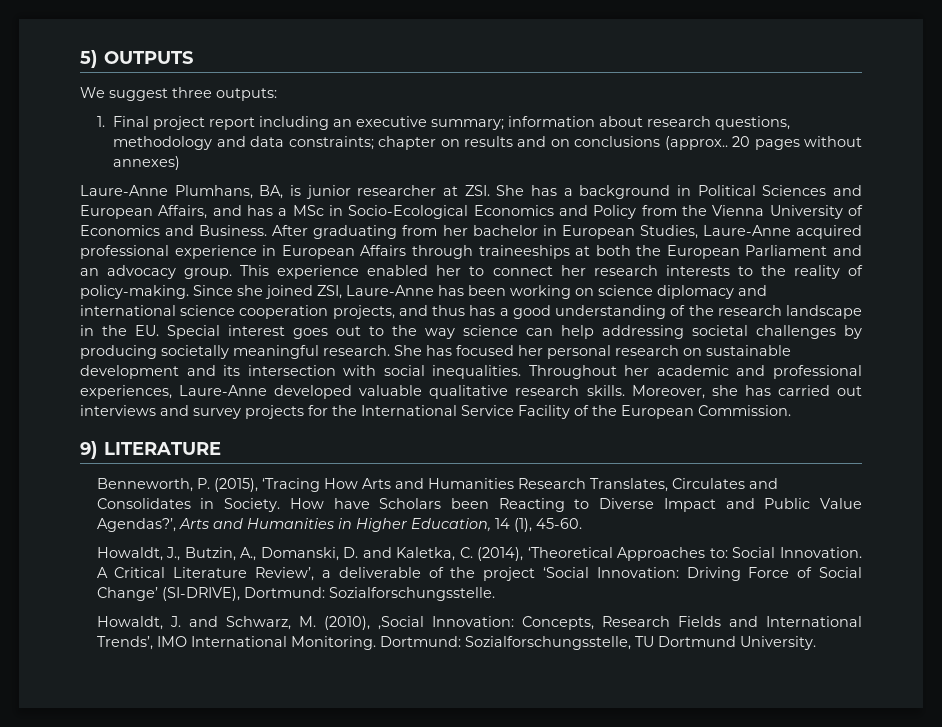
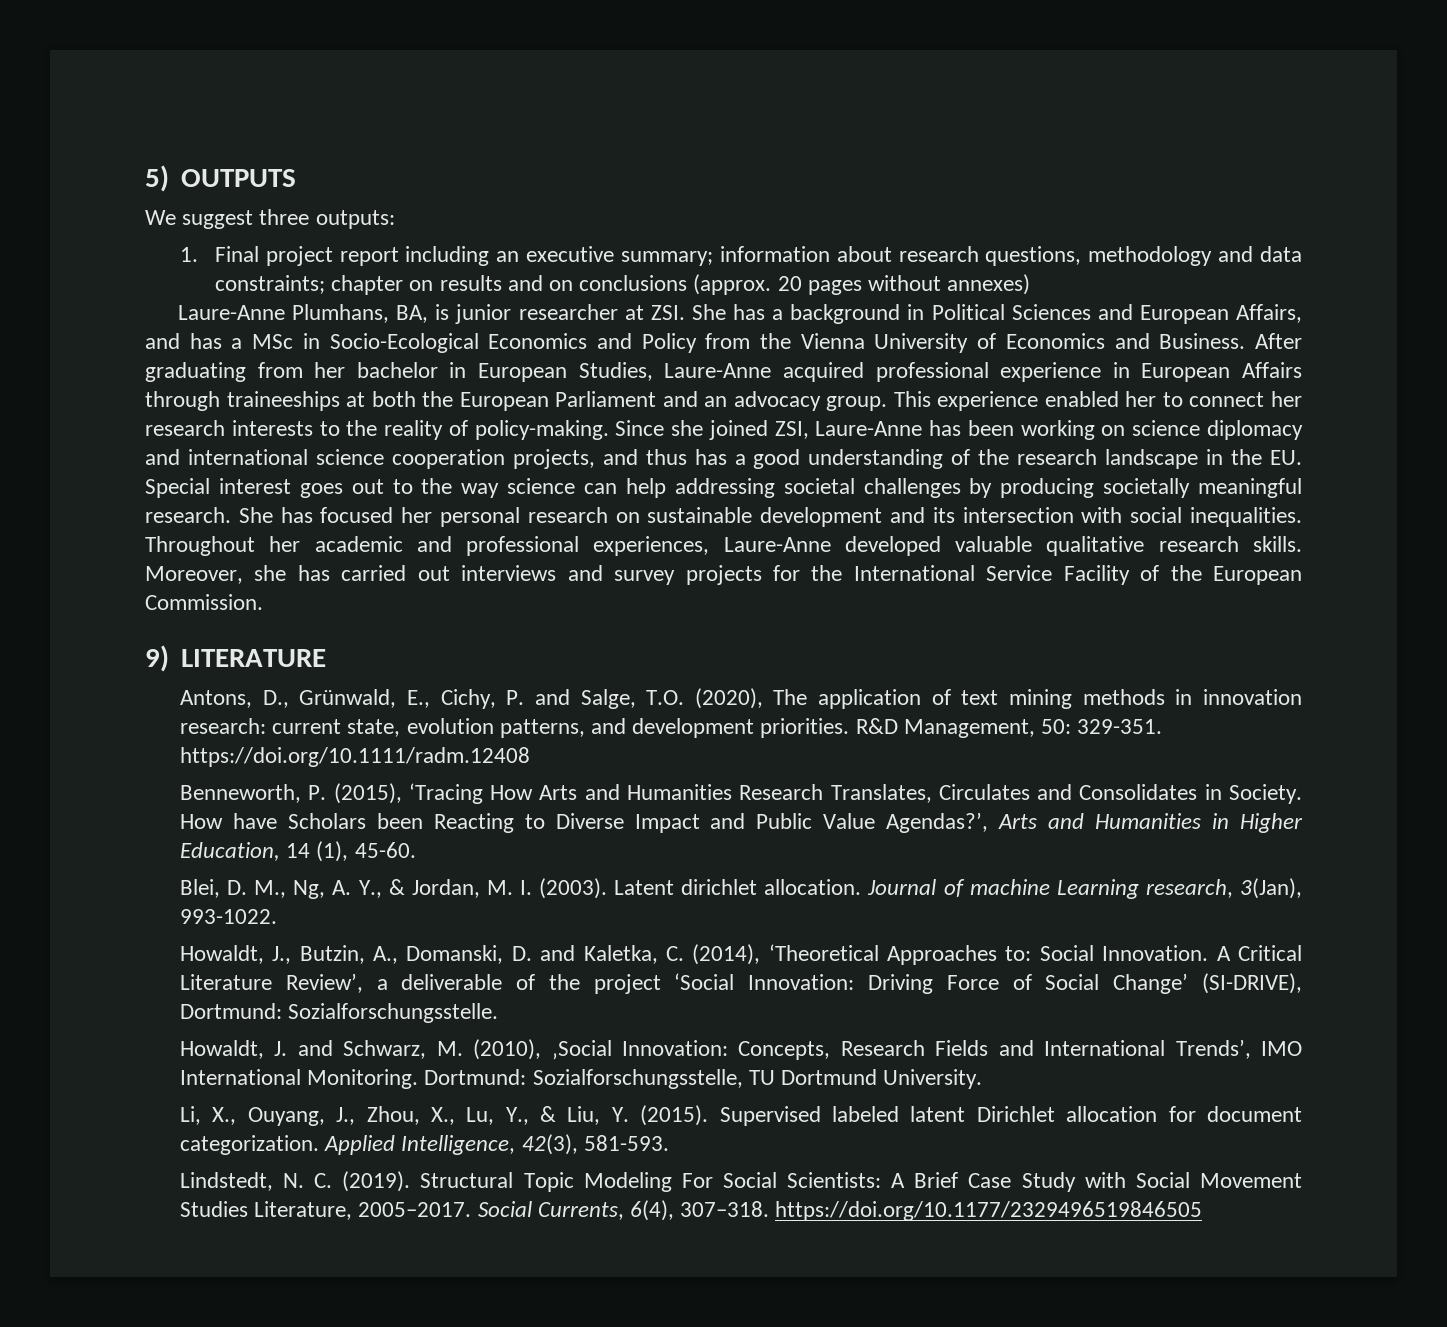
- 1. Final project report including an executive summary; information about research questions, methodology and data constraints; chapter on results and on conclusions (approx.. 20 pages without annexes)
+ 1. Final project report including an executive summary; information about research questions, methodology and data constraints; chapter on results and on conclusions (approx. 20 pages without annexes)
+ Antons, D., Grünwald, E., Cichy, P. and Salge, T.O. (2020), The application of text mining methods in innovation research: current state, evolution patterns, and development priorities. R&D Management, 50: 329-351. https://doi.org/10.1111/radm.12408
+ Blei, D. M., Ng, A. Y., & Jordan, M. I. (2003). Latent dirichlet allocation. Journal of machine Learning research, 3(Jan), 993-1022.
+ Li, X., Ouyang, J., Zhou, X., Lu, Y., & Liu, Y. (2015). Supervised labeled latent Dirichlet allocation for document categorization. Applied Intelligence, 42(3), 581-593.
+ Lindstedt, N. C. (2019). Structural Topic Modeling For Social Scientists: A Brief Case Study with Social Movement Studies Literature, 2005–2017. Social Currents, 6(4), 307–318. https://doi.org/10.1177/2329496519846505

